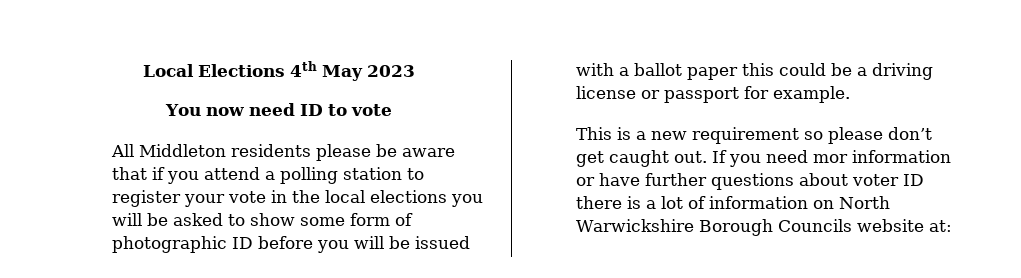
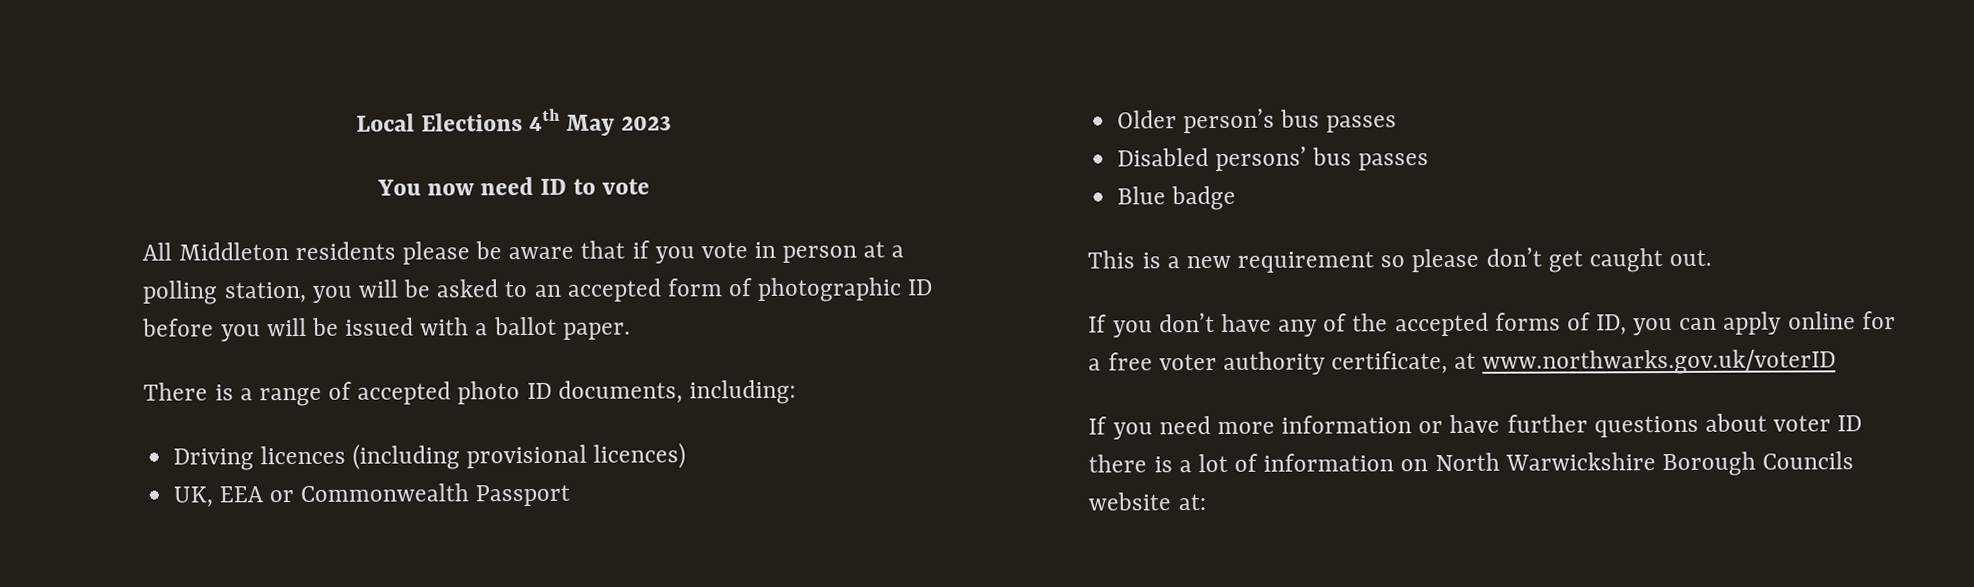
- All Middleton residents please be aware that if you attend a polling station to register your vote in the local elections you will be asked to show some form of photographic ID before you will be issued with a ballot paper this could be a driving license or passport for example.
+ All Middleton residents please be aware that if you vote in person at a polling station, you will be asked to an accepted form of photographic ID before you will be issued with a ballot paper.
+ There is a range of accepted photo ID documents, including:
+ Driving licences (including provisional licences)
+ UK, EEA or Commonwealth Passport
+ Older person’s bus passes
+ Disabled persons’ bus passes
+ Blue badge
- This is a new requirement so please don’t get caught out. If you need mor information or have further questions about voter ID there is a lot of information on North Warwickshire Borough Councils website at:
+ This is a new requirement so please don’t get caught out.
+ If you don’t have any of the accepted forms of ID, you can apply online for a free voter authority certificate, at www.northwarks.gov.uk/voterID
+ If you need more information or have further questions about voter ID there is a lot of information on North Warwickshire Borough Councils website at:

